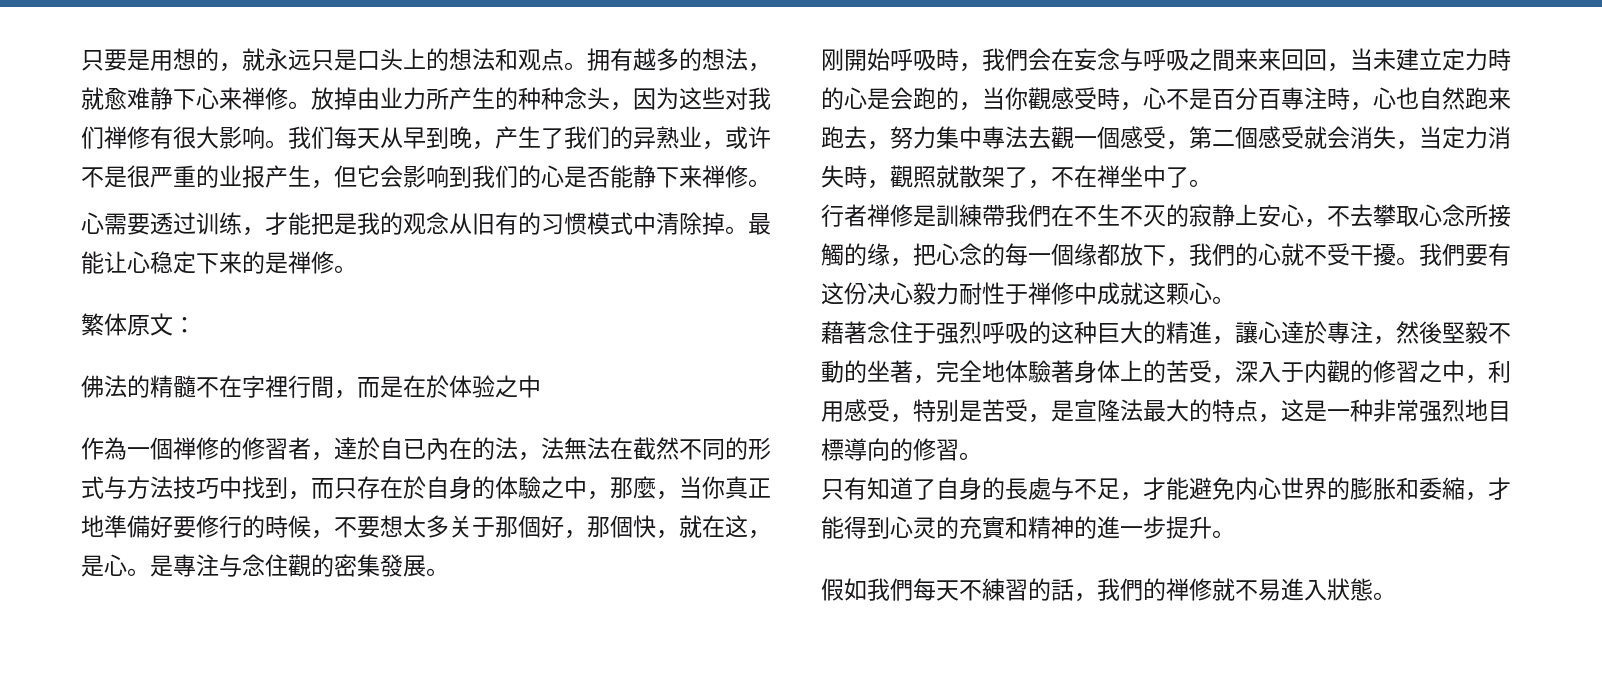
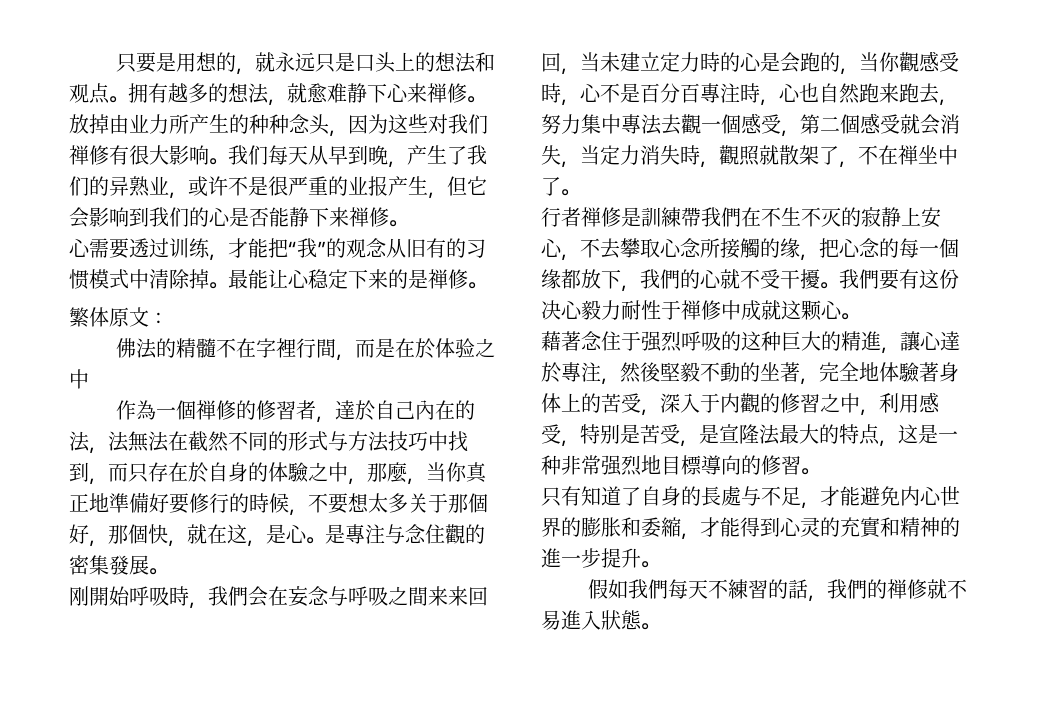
- 心需要透过训练，才能把是我的观念从旧有的习惯模式中清除掉。
+ 心需要透过训练，才能把“我”的观念从旧有的习惯模式中清除掉。
- 作為一個禅修的修習者，達於自已內在的法，法無法在截然不同的形式与方法技巧中找到，而只存在於自身的体驗之中，那麼，当你真正地準備好要修行的時候，不要想太多关于那個好，那個快，就在这，是心。
+ 作為一個禅修的修習者，達於自己內在的法，法無法在截然不同的形式与方法技巧中找到，而只存在於自身的体驗之中，那麼，当你真正地準備好要修行的時候，不要想太多关于那個好，那個快，就在这，是心。

